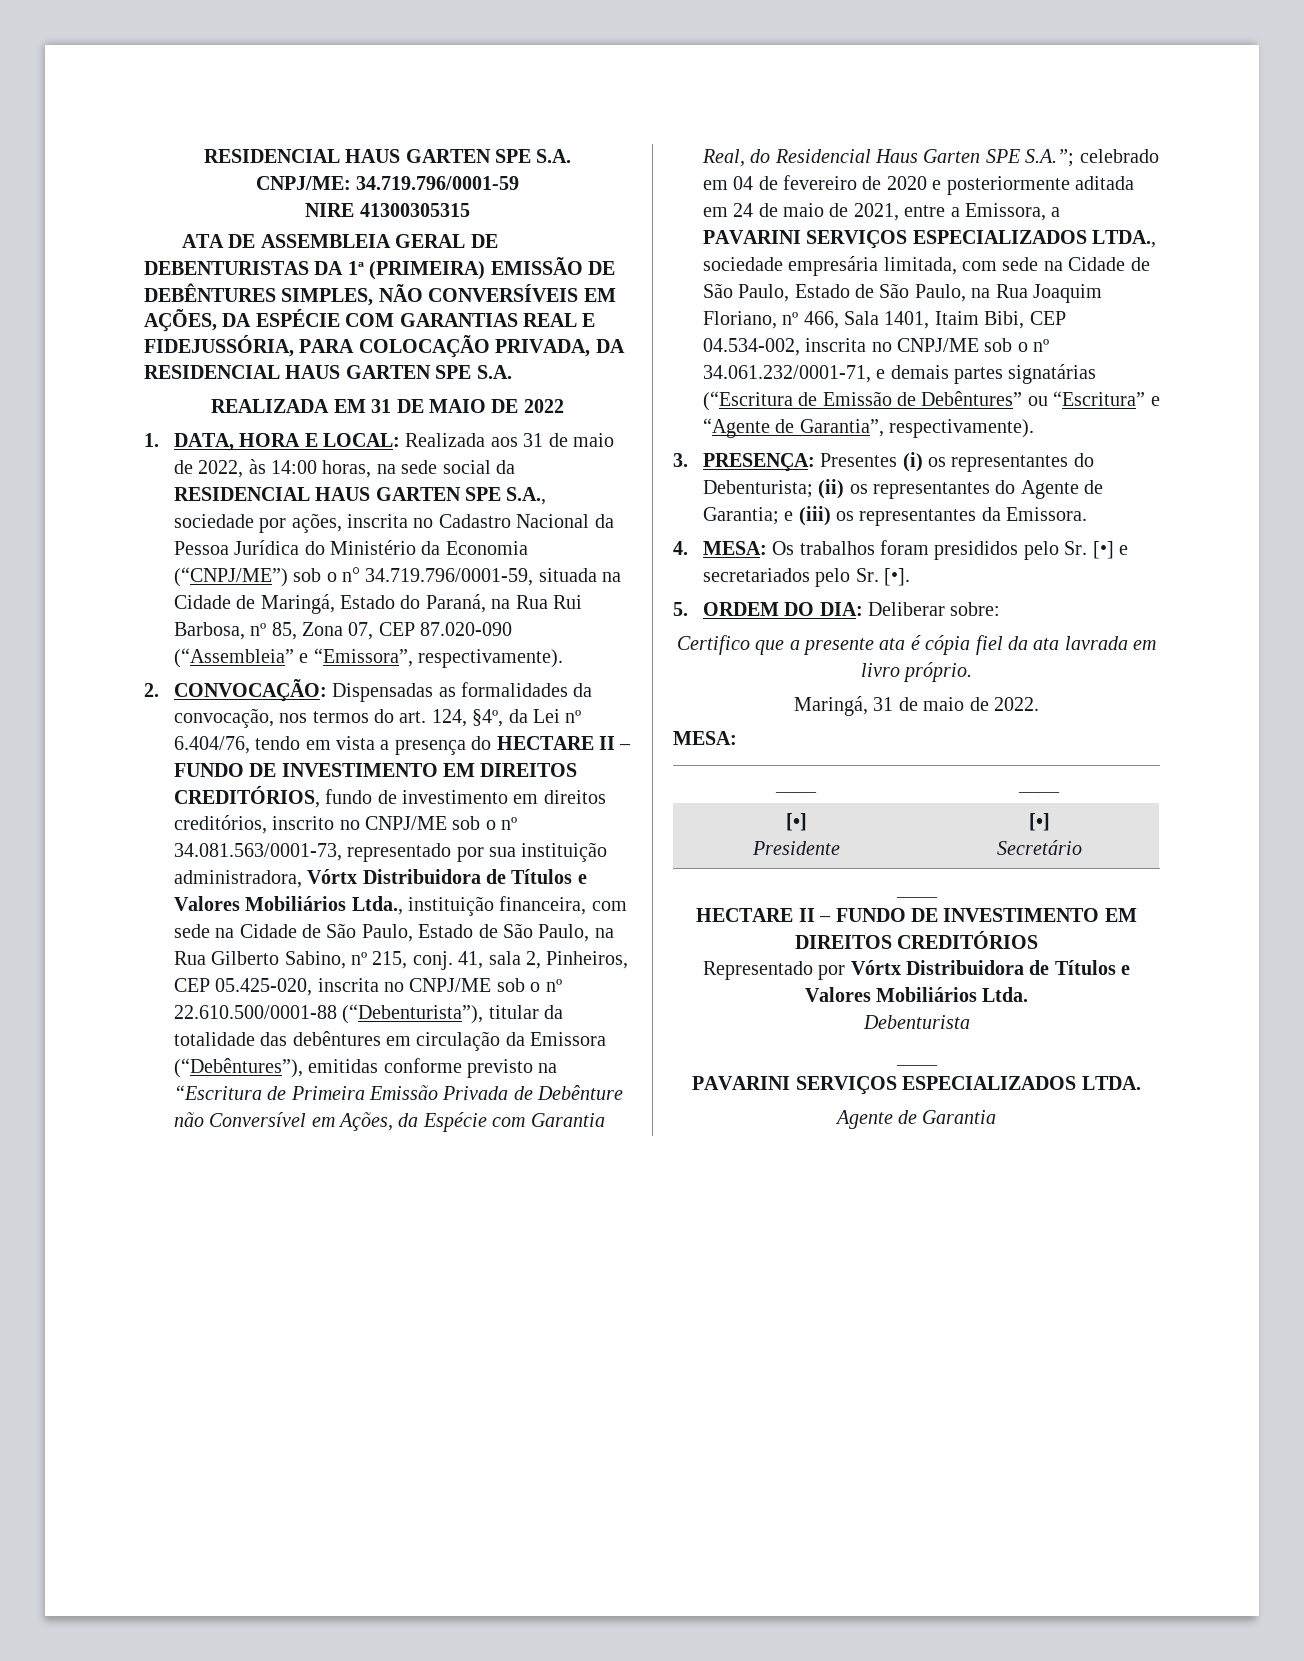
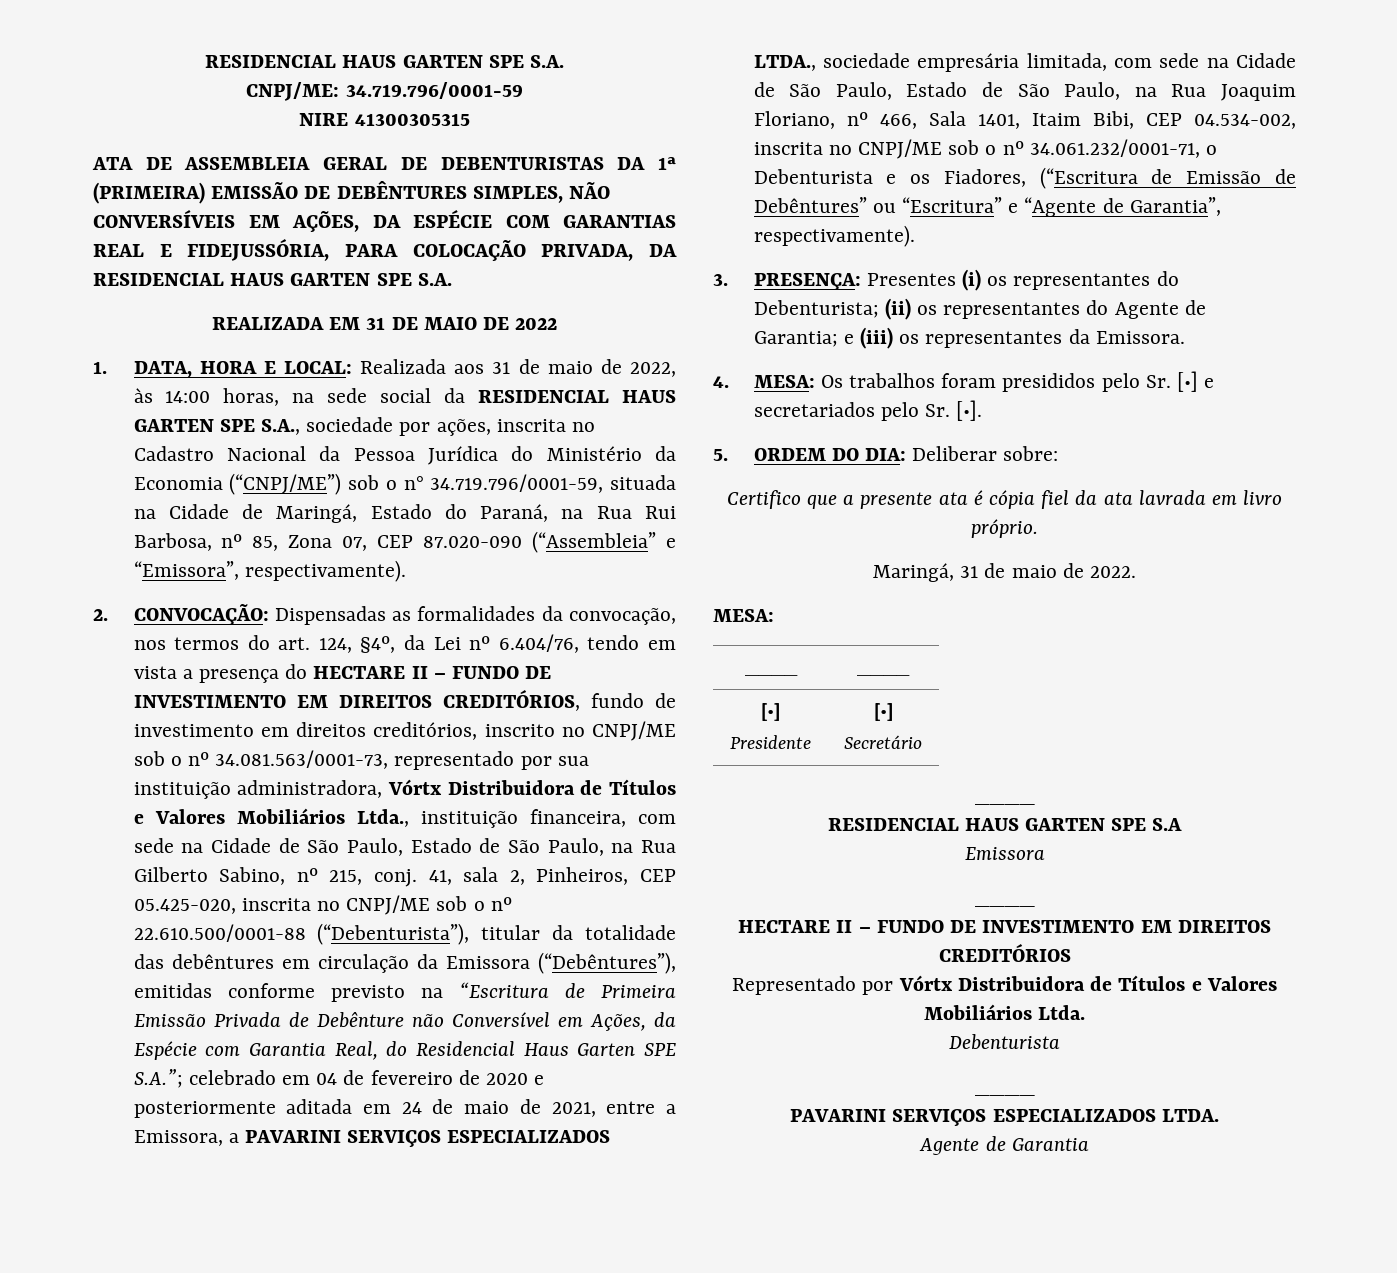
- celebrado em 04 de fevereiro de 2020 e posteriormente aditada em 24 de maio de 2021, entre a Emissora, a PAVARINI SERVIÇOS ESPECIALIZADOS LTDA., sociedade empresária limitada, com sede na Cidade de São Paulo, Estado de São Paulo, na Rua Joaquim Floriano, nº 466, Sala 1401, Itaim Bibi, CEP 04.534-002, inscrita no CNPJ/ME sob o nº 34.061.232/0001-71, e demais partes signatárias (“Escritura de Emissão de Debêntures” ou “Escritura” e “Agente de Garantia”, respectivamente).
+ celebrado em 04 de fevereiro de 2020 e posteriormente aditada em 24 de maio de 2021, entre a Emissora, a PAVARINI SERVIÇOS ESPECIALIZADOS LTDA., sociedade empresária limitada, com sede na Cidade de São Paulo, Estado de São Paulo, na Rua Joaquim Floriano, nº 466, Sala 1401, Itaim Bibi, CEP 04.534-002, inscrita no CNPJ/ME sob o nº 34.061.232/0001-71, o Debenturista e os Fiadores, (“Escritura de Emissão de Debêntures” ou “Escritura” e “Agente de Garantia”, respectivamente).
+ RESIDENCIAL HAUS GARTEN SPE S.A
+ Emissora
+ ____

